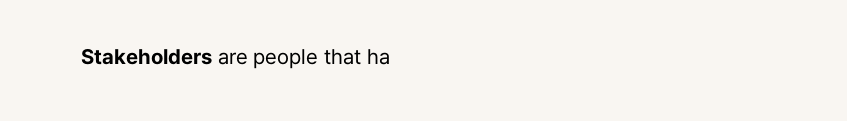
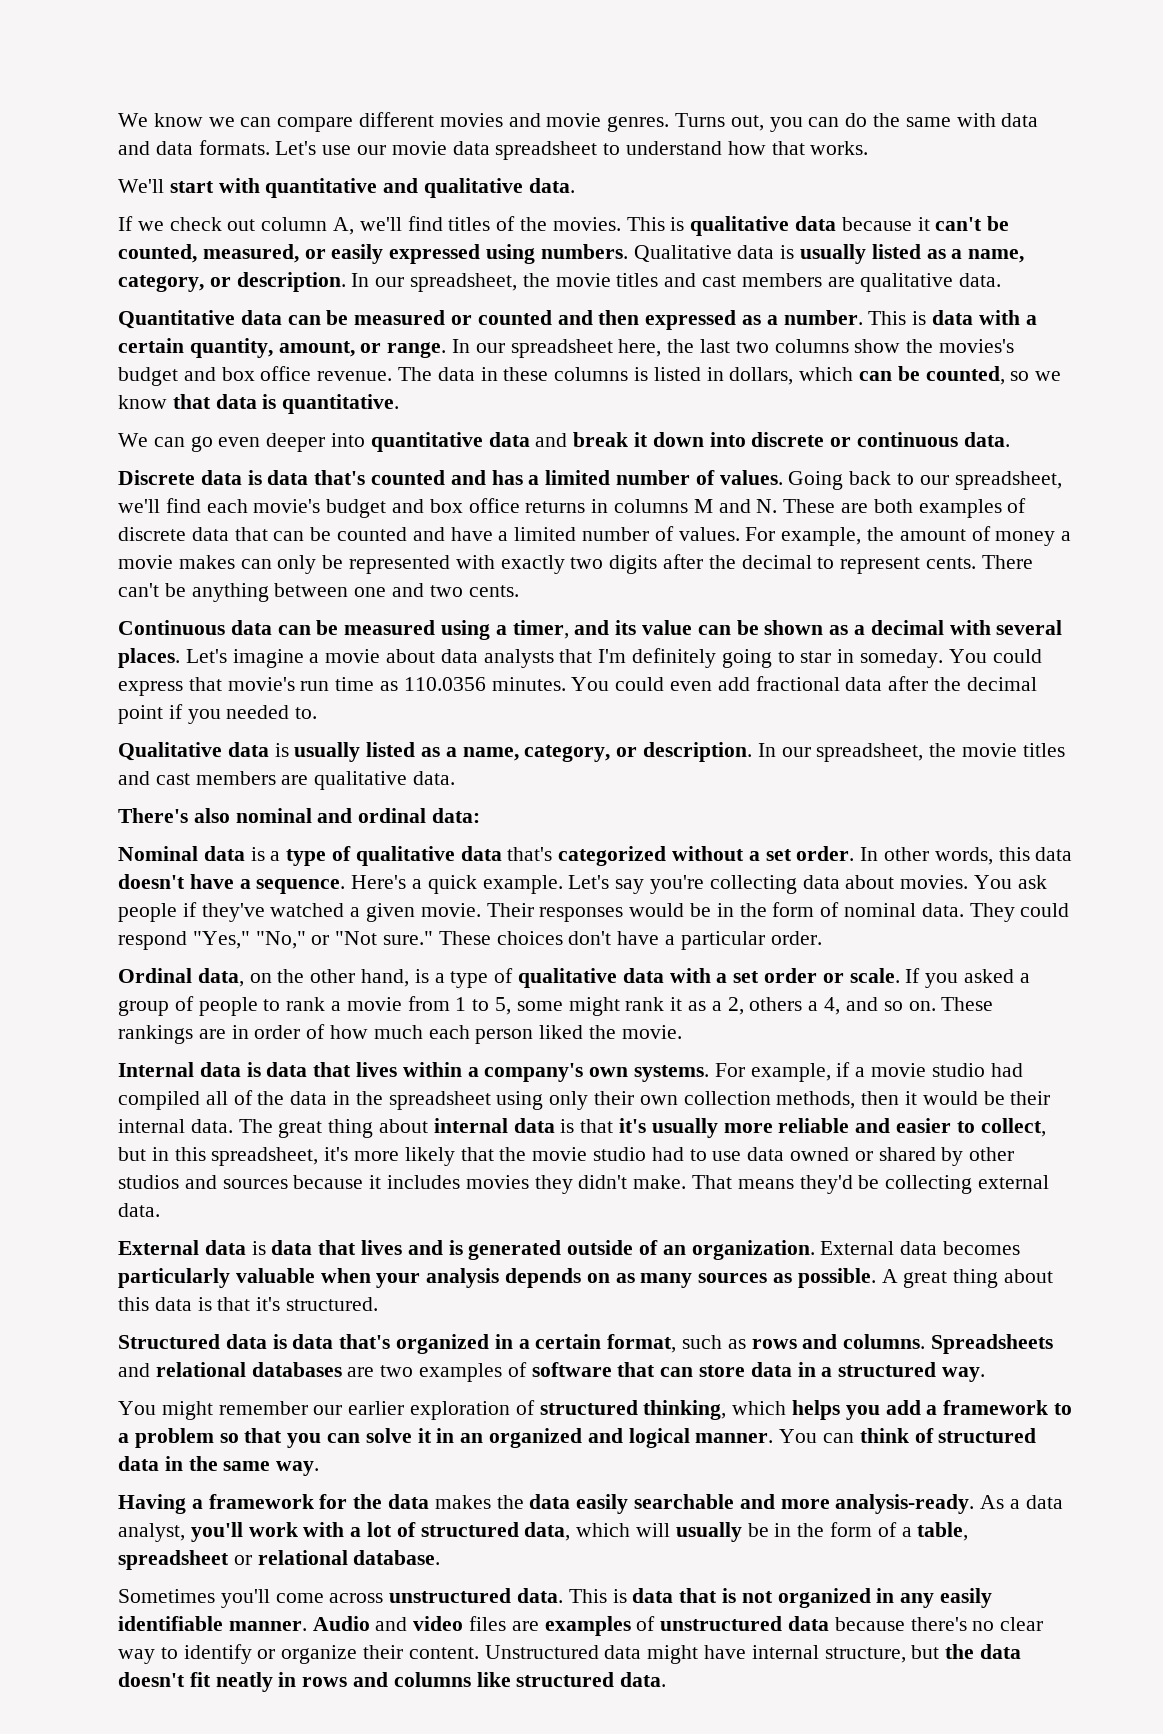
- Stakeholders are people that ha
+ We know we can compare different movies and movie genres. Turns out, you can do the same with data and data formats. Let's use our movie data spreadsheet to understand how that works.
+ We'll start with quantitative and qualitative data.
+ If we check out column A, we'll find titles of the movies. This is qualitative data because it can't be counted, measured, or easily expressed using numbers. Qualitative data is usually listed as a name, category, or description. In our spreadsheet, the movie titles and cast members are qualitative data.
+ Quantitative data can be measured or counted and then expressed as a number. This is data with a certain quantity, amount, or range. In our spreadsheet here, the last two columns show the movies's budget and box office revenue. The data in these columns is listed in dollars, which can be counted, so we know that data is quantitative.
+ We can go even deeper into quantitative data and break it down into discrete or continuous data.
+ Discrete data is data that's counted and has a limited number of values. Going back to our spreadsheet, we'll find each movie's budget and box office returns in columns M and N. These are both examples of discrete data that can be counted and have a limited number of values. For example, the amount of money a movie makes can only be represented with exactly two digits after the decimal to represent cents. There can't be anything between one and two cents.
+ Continuous data can be measured using a timer, and its value can be shown as a decimal with several places. Let's imagine a movie about data analysts that I'm definitely going to star in someday. You could express that movie's run time as 110.0356 minutes. You could even add fractional data after the decimal point if you needed to.
+ Qualitative data is usually listed as a name, category, or description. In our spreadsheet, the movie titles and cast members are qualitative data.
+ There's also nominal and ordinal data:
+ Nominal data is a type of qualitative data that's categorized without a set order. In other words, this data doesn't have a sequence. Here's a quick example. Let's say you're collecting data about movies. You ask people if they've watched a given movie. Their responses would be in the form of nominal data. They could respond "Yes," "No," or "Not sure." These choices don't have a particular order.
+ Ordinal data, on the other hand, is a type of qualitative data with a set order or scale. If you asked a group of people to rank a movie from 1 to 5, some might rank it as a 2, others a 4, and so on. These rankings are in order of how much each person liked the movie.
+ Internal data is data that lives within a company's own systems. For example, if a movie studio had compiled all of the data in the spreadsheet using only their own collection methods, then it would be their internal data. The great thing about internal data is that it's usually more reliable and easier to collect, but in this spreadsheet, it's more likely that the movie studio had to use data owned or shared by other studios and sources because it includes movies they didn't make. That means they'd be collecting external data.
+ External data is data that lives and is generated outside of an organization. External data becomes particularly valuable when your analysis depends on as many sources as possible. A great thing about this data is that it's structured.
+ Structured data is data that's organized in a certain format, such as rows and columns. Spreadsheets and relational databases are two examples of software that can store data in a structured way.
+ You might remember our earlier exploration of structured thinking, which helps you add a framework to a problem so that you can solve it in an organized and logical manner. You can think of structured data in the same way.
+ Having a framework for the data makes the data easily searchable and more analysis-ready. As a data analyst, you'll work with a lot of structured data, which will usually be in the form of a table, spreadsheet or relational database.
+ Sometimes you'll come across unstructured data. This is data that is not organized in any easily identifiable manner. Audio and video files are examples of unstructured data because there's no clear way to identify or organize their content. Unstructured data might have internal structure, but the data doesn't fit neatly in rows and columns like structured data.

